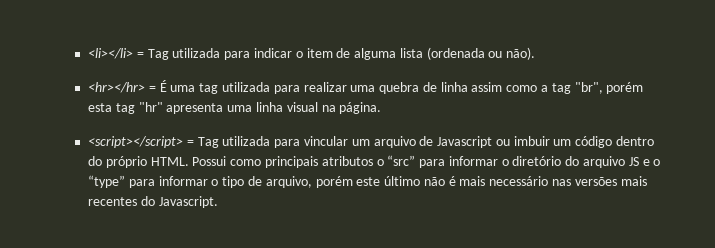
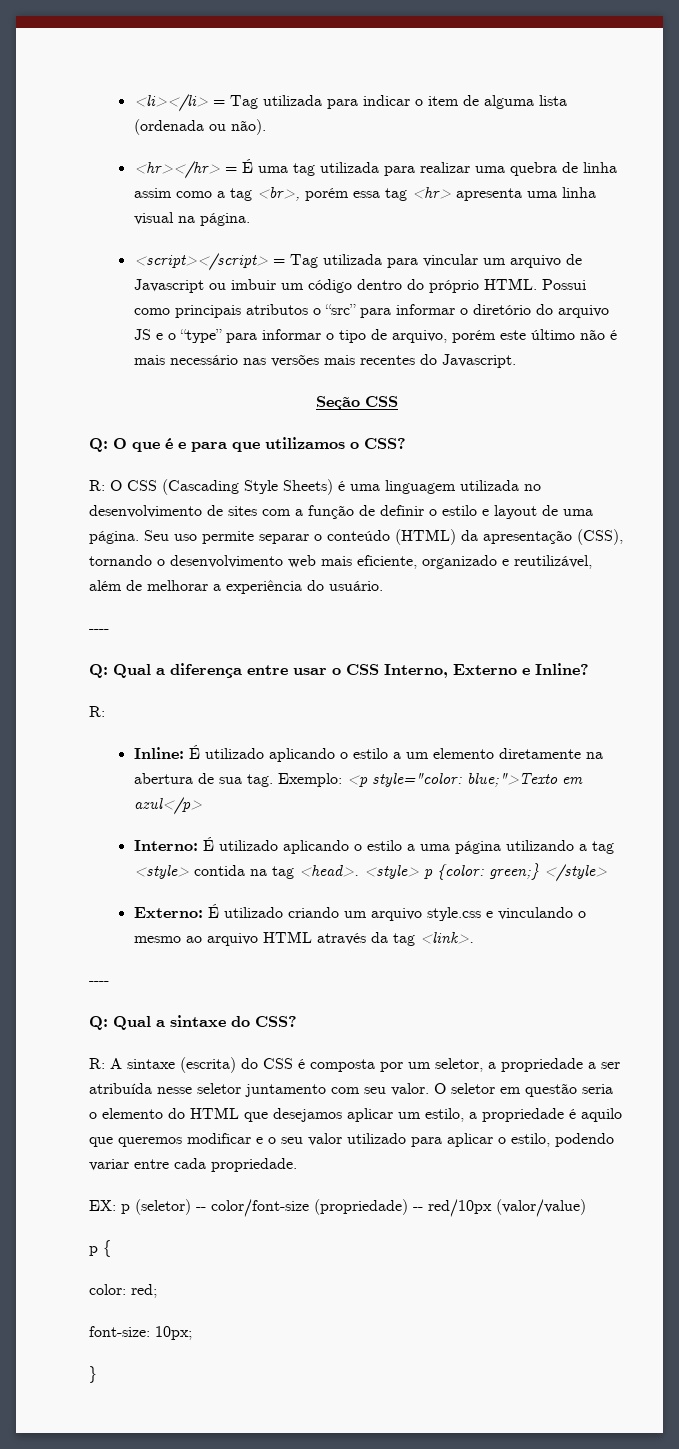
- <hr></hr> = É uma tag utilizada para realizar uma quebra de linha assim como a tag "br", porém esta tag "hr" apresenta uma linha visual na página.
+ <hr></hr> = É uma tag utilizada para realizar uma quebra de linha assim como a tag <br>, porém essa tag <hr> apresenta uma linha visual na página.
+ Seção CSS
+ Q: O que é e para que utilizamos o CSS?
+ R: O CSS (Cascading Style Sheets) é uma linguagem utilizada no desenvolvimento de sites com a função de definir o estilo e layout de uma página. Seu uso permite separar o conteúdo (HTML) da apresentação (CSS), tornando o desenvolvimento web mais eficiente, organizado e reutilizável, além de melhorar a experiência do usuário.
+ ----
+ Q: Qual a diferença entre usar o CSS Interno, Externo e Inline?
+ R:
+ Inline: É utilizado aplicando o estilo a um elemento diretamente na abertura de sua tag. Exemplo: <p style="color: blue;">Texto em azul</p>
+ Interno: É utilizado aplicando o estilo a uma página utilizando a tag <style> contida na tag <head>. <style> p {color: green;} </style>
+ Externo: É utilizado criando um arquivo style.css e vinculando o mesmo ao arquivo HTML através da tag <link>.
+ ----
+ Q: Qual a sintaxe do CSS?
+ R: A sintaxe (escrita) do CSS é composta por um seletor, a propriedade a ser atribuída nesse seletor juntamento com seu valor. O seletor em questão seria o elemento do HTML que desejamos aplicar um estilo, a propriedade é aquilo que queremos modificar e o seu valor utilizado para aplicar o estilo, podendo variar entre cada propriedade.
+ EX: p (seletor) -- color/font-size (propriedade) -- red/10px (valor/value)
+ p {
+ color: red;
+ font-size: 10px;
+ }

